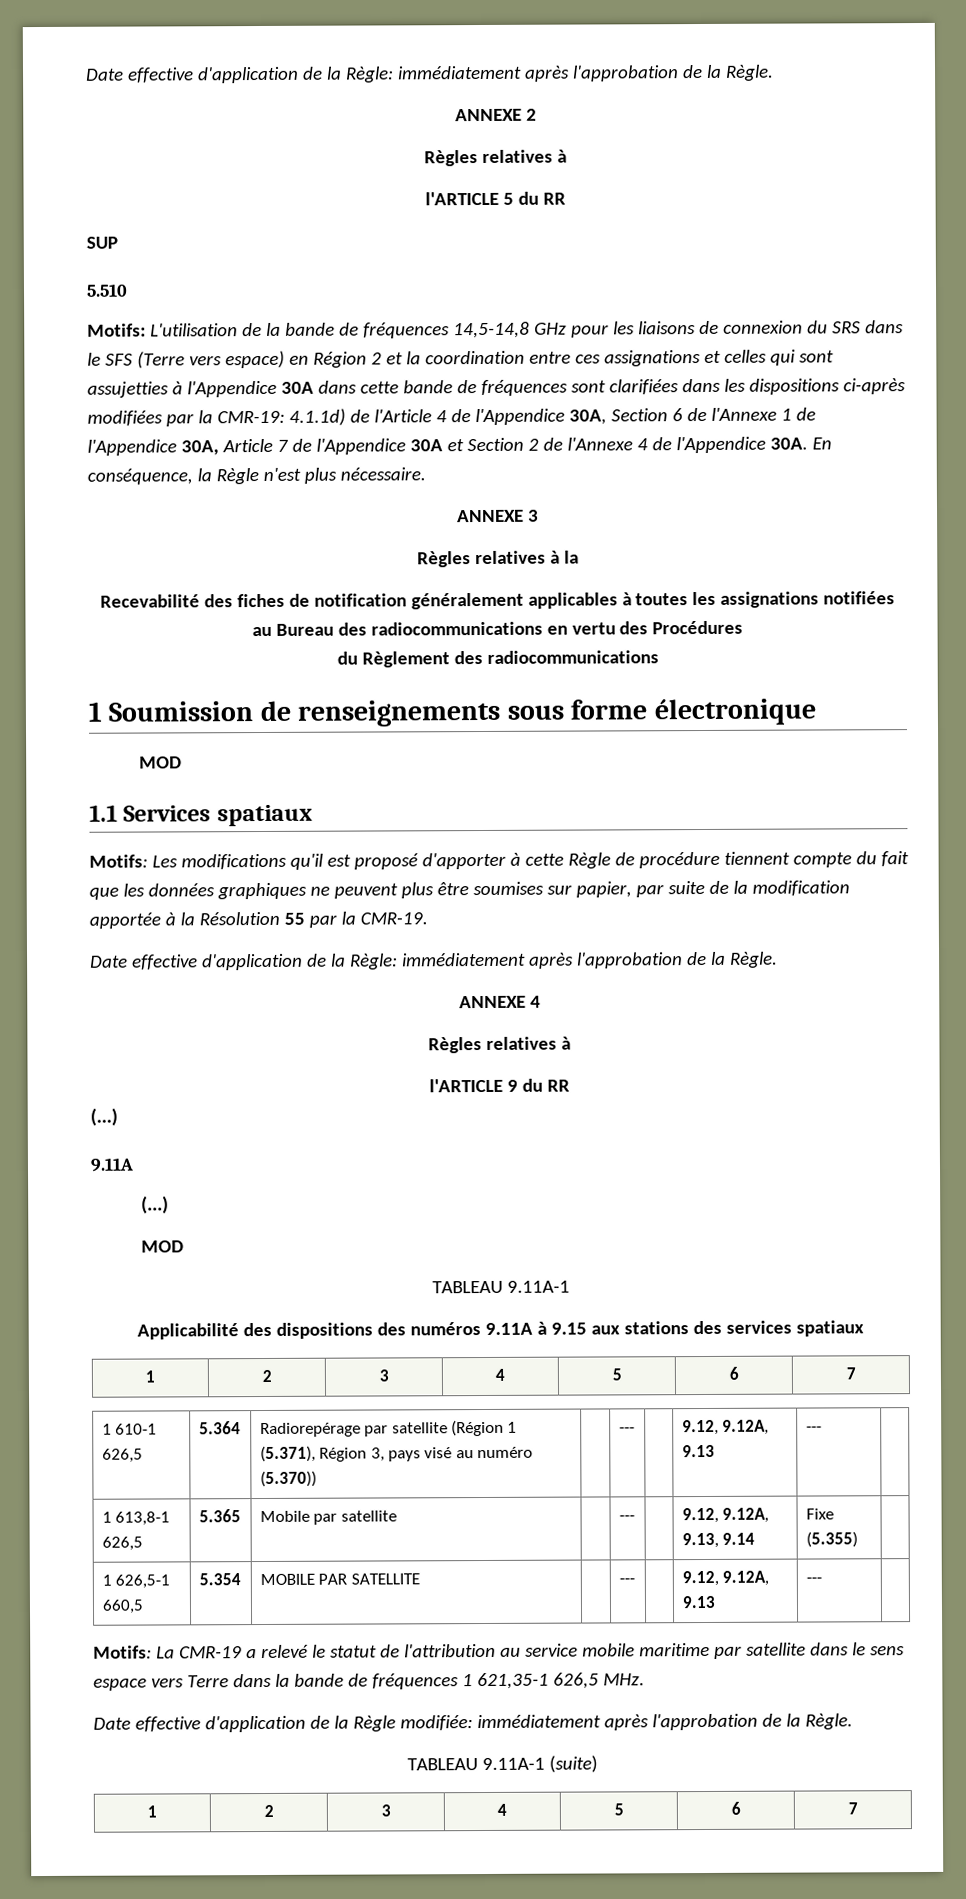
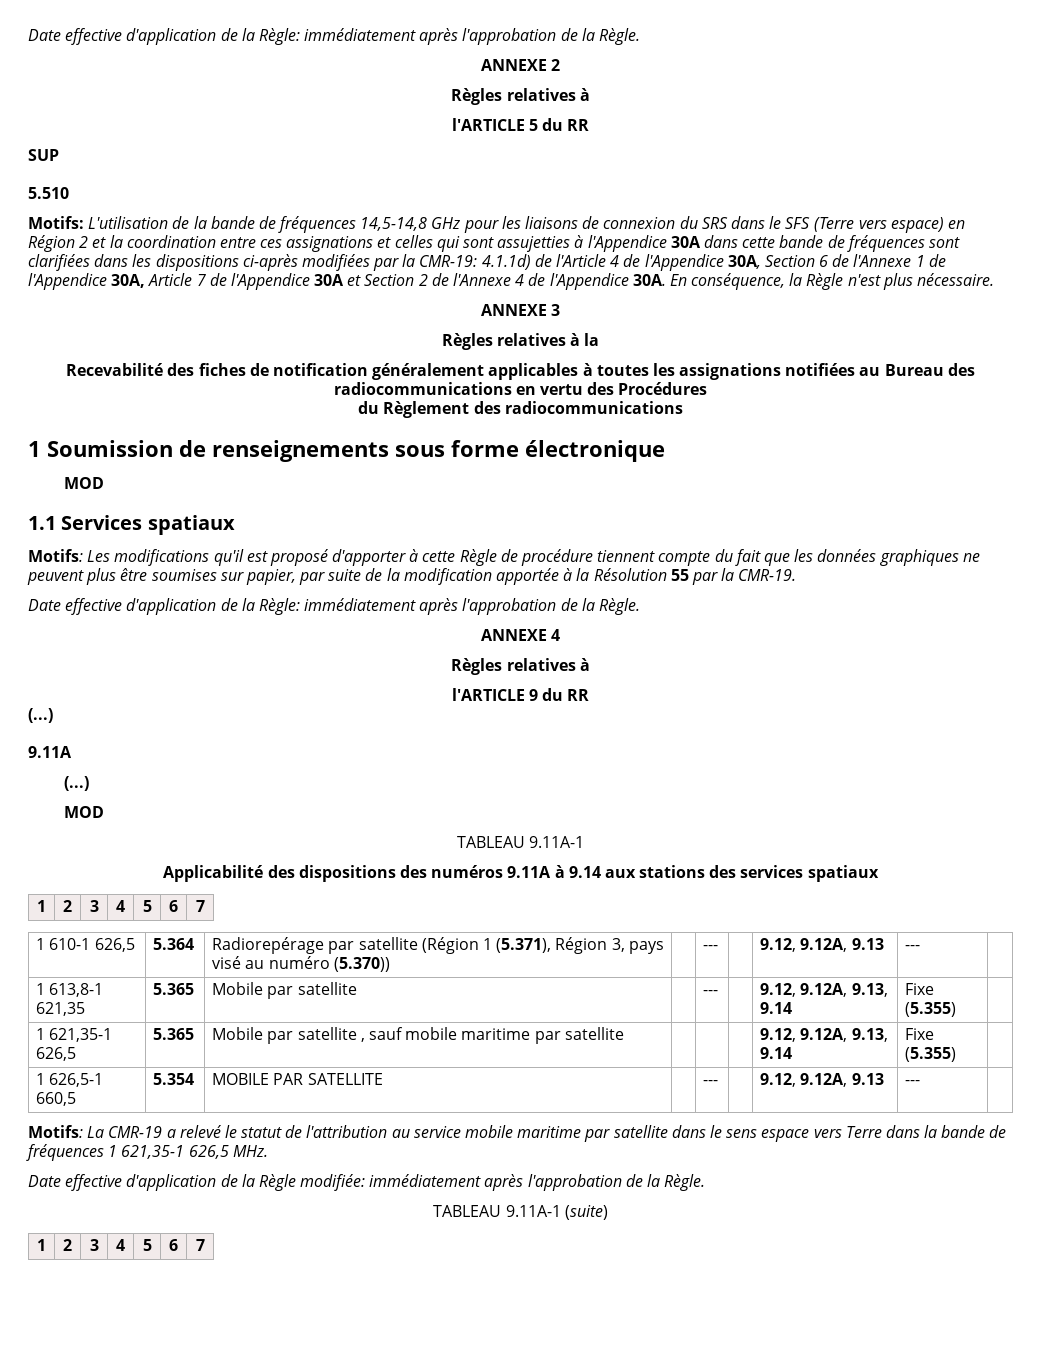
- Applicabilité des dispositions des numéros 9.11A à 9.15 aux stations des services spatiaux
+ Applicabilité des dispositions des numéros 9.11A à 9.14 aux stations des services spatiaux
- 1 613,8-1 626,5 | 5.365 | Mobile par satellite | | --- | | 9.12, 9.12A, 9.13, 9.14 | Fixe (5.355) |
+ 1 613,8-1 621,35 | 5.365 | Mobile par satellite | | --- | | 9.12, 9.12A, 9.13, 9.14 | Fixe (5.355) |
+ 1 621,35-1 626,5 | 5.365 | Mobile par satellite , sauf mobile maritime par satellite | | | | 9.12, 9.12A, 9.13, 9.14 | Fixe (5.355) |

